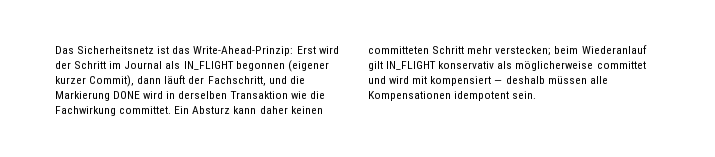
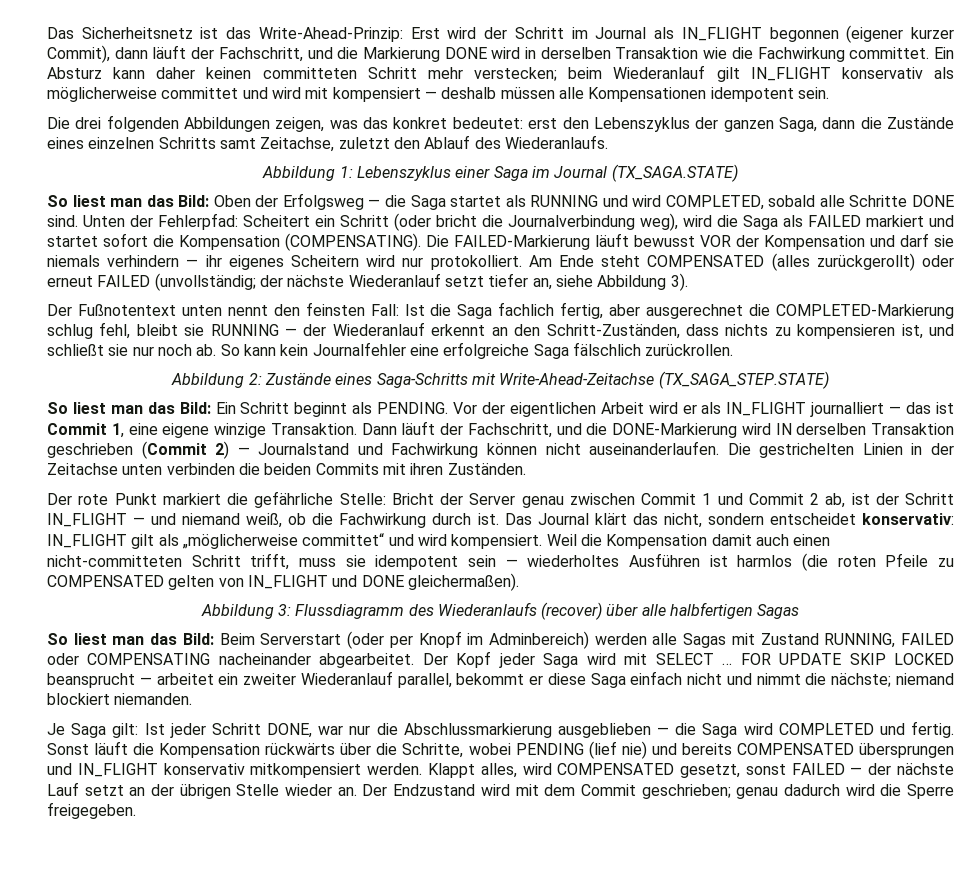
+ Die drei folgenden Abbildungen zeigen, was das konkret bedeutet: erst den Lebenszyklus der ganzen Saga, dann die Zustände eines einzelnen Schritts samt Zeitachse, zuletzt den Ablauf des Wiederanlaufs.
+ Abbildung 1: Lebenszyklus einer Saga im Journal (TX_SAGA.STATE)
+ So liest man das Bild: Oben der Erfolgsweg — die Saga startet als RUNNING und wird COMPLETED, sobald alle Schritte DONE sind. Unten der Fehlerpfad: Scheitert ein Schritt (oder bricht die Journalverbindung weg), wird die Saga als FAILED markiert und startet sofort die Kompensation (COMPENSATING). Die FAILED-Markierung läuft bewusst VOR der Kompensation und darf sie niemals verhindern — ihr eigenes Scheitern wird nur protokolliert. Am Ende steht COMPENSATED (alles zurückgerollt) oder erneut FAILED (unvollständig; der nächste Wiederanlauf setzt tiefer an, siehe Abbildung 3).
+ Der Fußnotentext unten nennt den feinsten Fall: Ist die Saga fachlich fertig, aber ausgerechnet die COMPLETED-Markierung schlug fehl, bleibt sie RUNNING — der Wiederanlauf erkennt an den Schritt-Zuständen, dass nichts zu kompensieren ist, und schließt sie nur noch ab. So kann kein Journalfehler eine erfolgreiche Saga fälschlich zurückrollen.
+ Abbildung 2: Zustände eines Saga-Schritts mit Write-Ahead-Zeitachse (TX_SAGA_STEP.STATE)
+ So liest man das Bild: Ein Schritt beginnt als PENDING. Vor der eigentlichen Arbeit wird er als IN_FLIGHT journalliert — das ist Commit 1, eine eigene winzige Transaktion. Dann läuft der Fachschritt, und die DONE-Markierung wird IN derselben Transaktion geschrieben (Commit 2) — Journalstand und Fachwirkung können nicht auseinanderlaufen. Die gestrichelten Linien in der Zeitachse unten verbinden die beiden Commits mit ihren Zuständen.
+ Der rote Punkt markiert die gefährliche Stelle: Bricht der Server genau zwischen Commit 1 und Commit 2 ab, ist der Schritt IN_FLIGHT — und niemand weiß, ob die Fachwirkung durch ist. Das Journal klärt das nicht, sondern entscheidet konservativ: IN_FLIGHT gilt als „möglicherweise committet“ und wird kompensiert. Weil die Kompensation damit auch einen nicht-committeten Schritt trifft, muss sie idempotent sein — wiederholtes Ausführen ist harmlos (die roten Pfeile zu COMPENSATED gelten von IN_FLIGHT und DONE gleichermaßen).
+ Abbildung 3: Flussdiagramm des Wiederanlaufs (recover) über alle halbfertigen Sagas
+ So liest man das Bild: Beim Serverstart (oder per Knopf im Adminbereich) werden alle Sagas mit Zustand RUNNING, FAILED oder COMPENSATING nacheinander abgearbeitet. Der Kopf jeder Saga wird mit SELECT … FOR UPDATE SKIP LOCKED beansprucht — arbeitet ein zweiter Wiederanlauf parallel, bekommt er diese Saga einfach nicht und nimmt die nächste; niemand blockiert niemanden.
+ Je Saga gilt: Ist jeder Schritt DONE, war nur die Abschlussmarkierung ausgeblieben — die Saga wird COMPLETED und fertig. Sonst läuft die Kompensation rückwärts über die Schritte, wobei PENDING (lief nie) und bereits COMPENSATED übersprungen und IN_FLIGHT konservativ mitkompensiert werden. Klappt alles, wird COMPENSATED gesetzt, sonst FAILED — der nächste Lauf setzt an der übrigen Stelle wieder an. Der Endzustand wird mit dem Commit geschrieben; genau dadurch wird die Sperre freigegeben.

